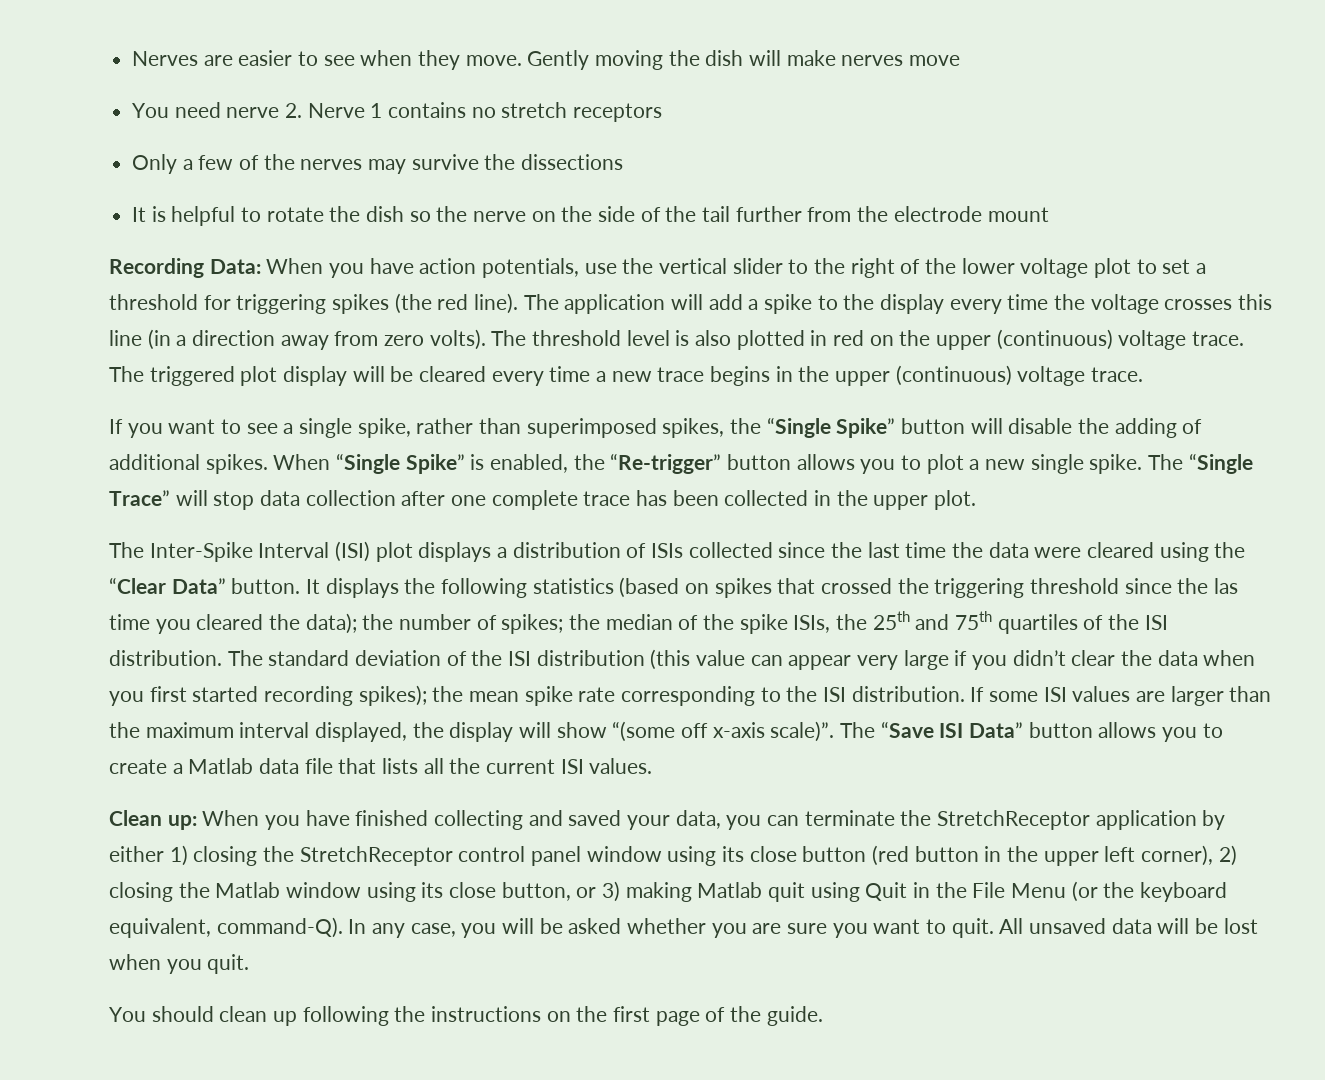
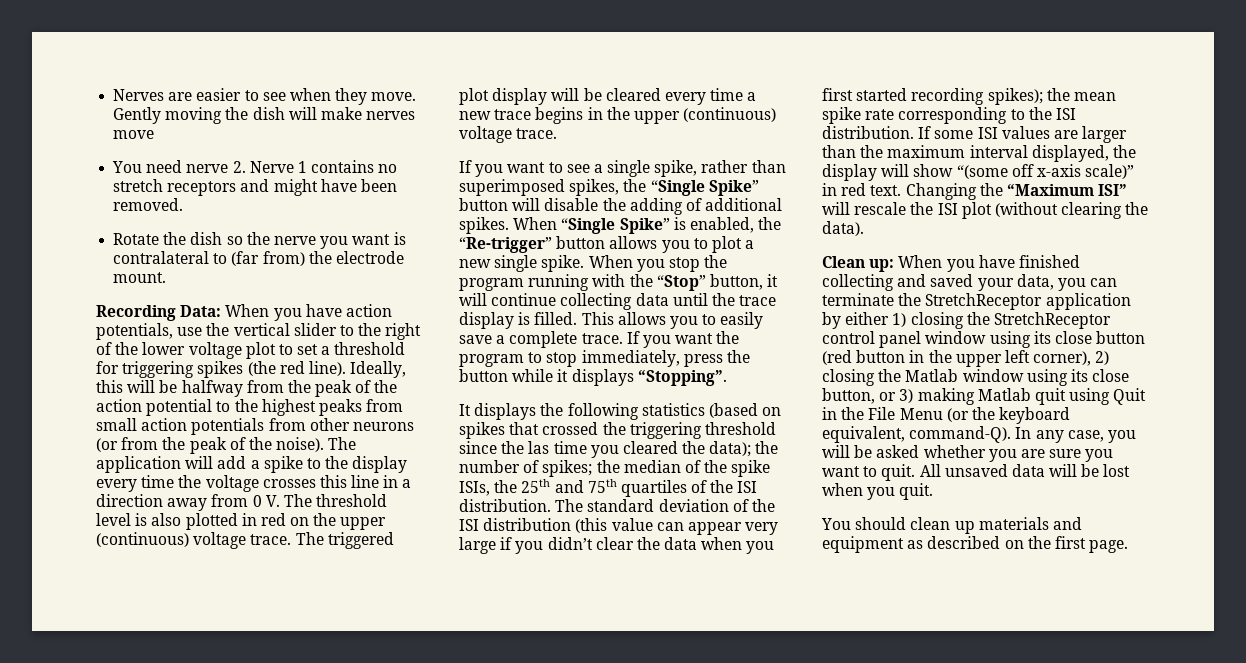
- You need nerve 2. Nerve 1 contains no stretch receptors
- Only a few of the nerves may survive the dissections
- It is helpful to rotate the dish so the nerve on the side of the tail further from the electrode mount
+ You need nerve 2. Nerve 1 contains no stretch receptors and might have been removed.
+ Rotate the dish so the nerve you want is contralateral to (far from) the electrode mount.
+ Ideally, this will be halfway from the peak of the action potential to the highest peaks from small action potentials from other neurons (or from the peak of the noise).
- The application will add a spike to the display every time the voltage crosses this line (in a direction away from zero volts). The threshold level is also plotted in red on the upper (continuous) voltage trace.
+ The application will add a spike to the display every time the voltage crosses this line in a direction away from 0 V. The threshold level is also plotted in red on the upper (continuous) voltage trace.
- The “Single Trace” will stop data collection after one complete trace has been collected in the upper plot.
- The Inter-Spike Interval (ISI) plot displays a distribution of ISIs collected since the last time the data were cleared using the “Clear Data” button. It displays the following statistics (based on spikes that crossed the triggering threshold since the las time you cleared the data); the number of spikes; the median of the spike ISIs, the 25th and 75th quartiles of the ISI distribution.
+ When you stop the program running with the “Stop” button, it will continue collecting data until the trace display is filled. This allows you to easily save a complete trace. If you want the program to stop immediately, press the button while it displays “Stopping”.
+ It displays the following statistics (based on spikes that crossed the triggering threshold since the las time you cleared the data); the number of spikes; the median of the spike ISIs, the 25th and 75th quartiles of the ISI distribution.
- If some ISI values are larger than the maximum interval displayed, the display will show “(some off x-axis scale)”. The “Save ISI Data” button allows you to create a Matlab data file that lists all the current ISI values.
+ If some ISI values are larger than the maximum interval displayed, the display will show “(some off x-axis scale)” in red text. Changing the “Maximum ISI” will rescale the ISI plot (without clearing the data).
- You should clean up following the instructions on the first page of the guide.
+ You should clean up materials and equipment as described on the first page.

